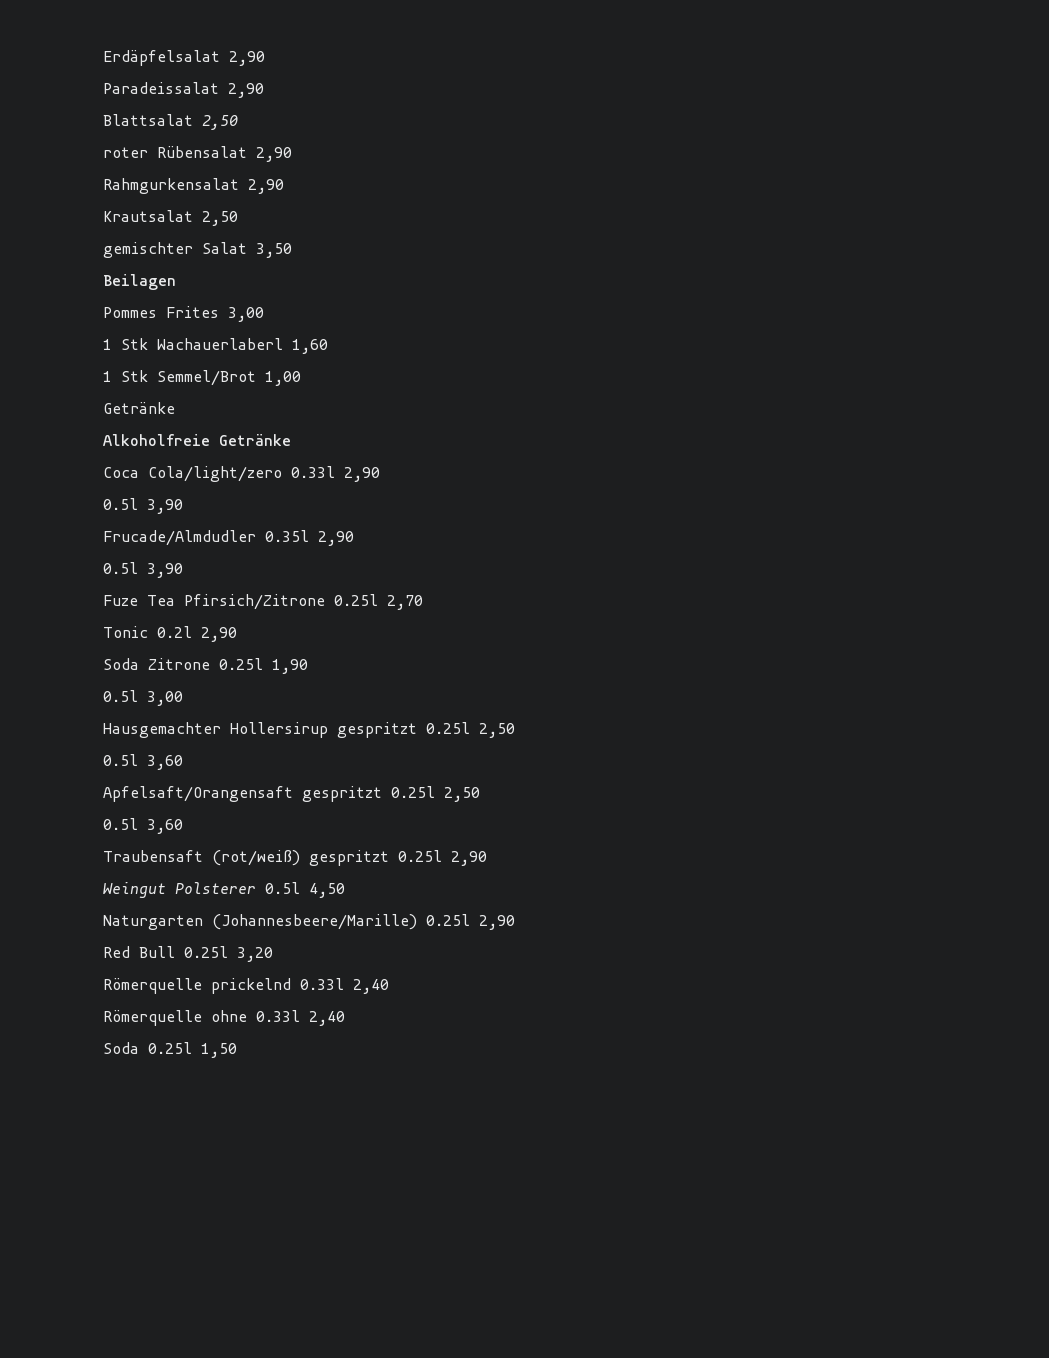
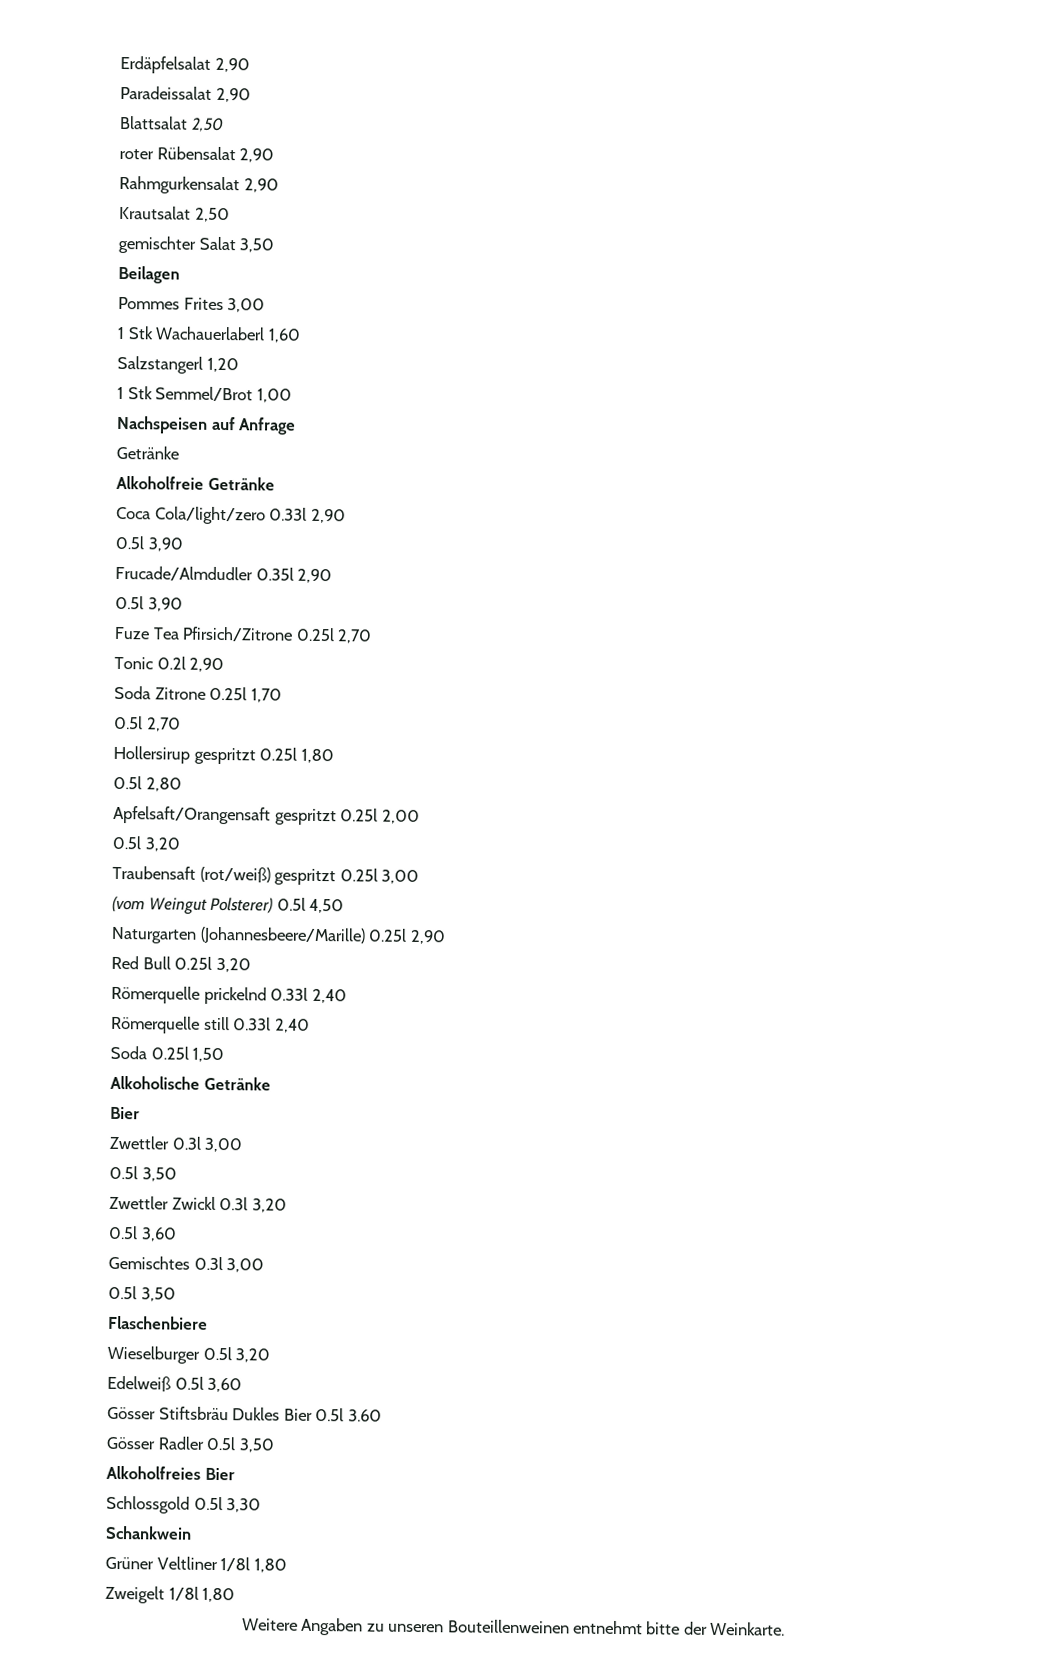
+ Salzstangerl 1,20
+ Nachspeisen auf Anfrage
- Soda Zitrone 0.25l 1,90
- 0.5l 3,00
- Hausgemachter Hollersirup gespritzt 0.25l 2,50
- 0.5l 3,60
+ Soda Zitrone 0.25l 1,70
+ 0.5l 2,70
+ Hollersirup gespritzt 0.25l 1,80
+ 0.5l 2,80
- Apfelsaft/Orangensaft gespritzt 0.25l 2,50
- 0.5l 3,60
+ Apfelsaft/Orangensaft gespritzt 0.25l 2,00
+ 0.5l 3,20
- Traubensaft (rot/weiß) gespritzt 0.25l 2,90
- Weingut Polsterer 0.5l 4,50
+ Traubensaft (rot/weiß) gespritzt 0.25l 3,00
+ (vom Weingut Polsterer) 0.5l 4,50
- Römerquelle ohne 0.33l 2,40
+ Römerquelle still 0.33l 2,40
+ Alkoholische Getränke
+ Bier
+ Zwettler 0.3l 3,00
+ 0.5l 3,50
+ Zwettler Zwickl 0.3l 3,20
+ 0.5l 3,60
+ Gemischtes 0.3l 3,00
+ 0.5l 3,50
+ Flaschenbiere
+ Wieselburger 0.5l 3,20
+ Edelweiß 0.5l 3,60
+ Gösser Stiftsbräu Dukles Bier 0.5l 3.60
+ Gösser Radler 0.5l 3,50
+ Alkoholfreies Bier
+ Schlossgold 0.5l 3,30
+ Schankwein
+ Grüner Veltliner 1/8l 1,80
+ Zweigelt 1/8l 1,80
+ Weitere Angaben zu unseren Bouteillenweinen entnehmt bitte der Weinkarte.

